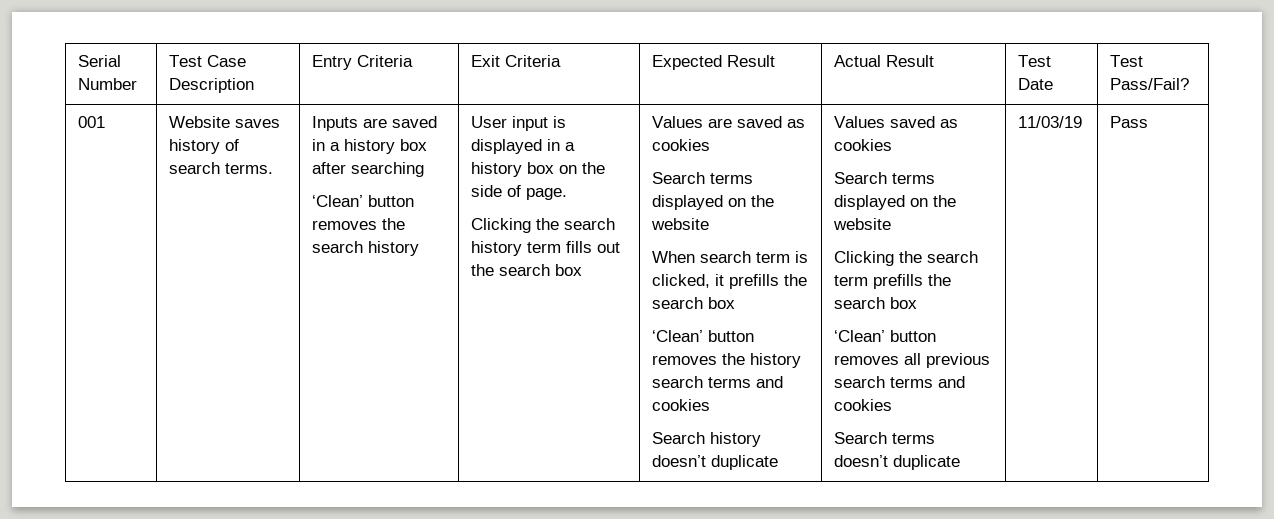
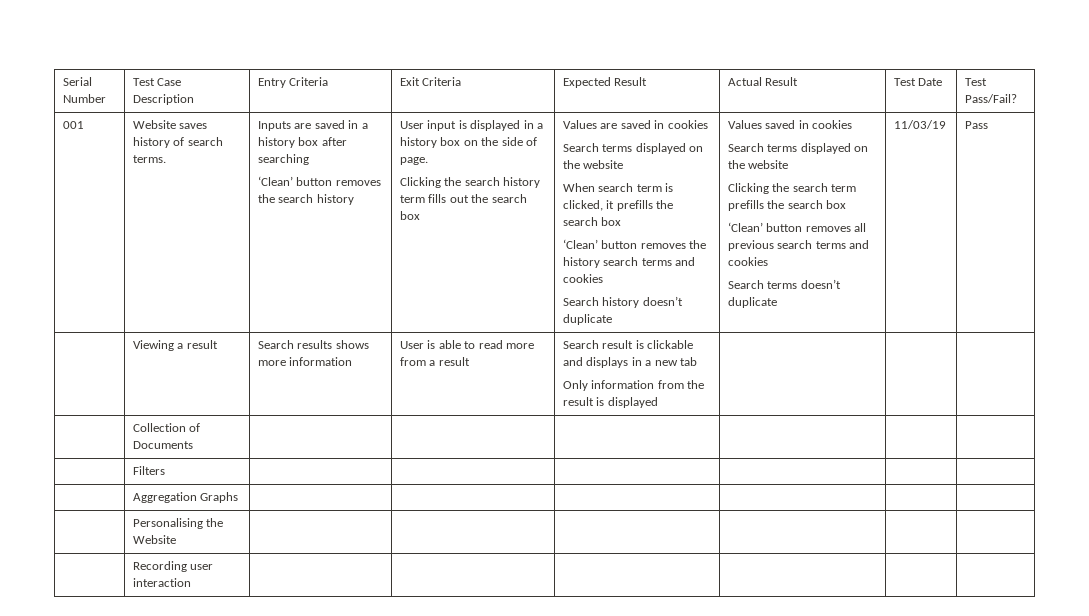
- Values are saved as cookies
+ Values are saved in cookies
- Values saved as cookies
+ Values saved in cookies
+ | Viewing a result | Search results shows more information | User is able to read more from a result | Search result is clickable and displays in a new tab
+ Only information from the result is displayed | | |
+ | Collection of Documents | | | | | |
+ | Filters | | | | | |
+ | Aggregation Graphs | | | | | |
+ | Personalising the Website | | | | | |
+ | Recording user interaction | | | | | |

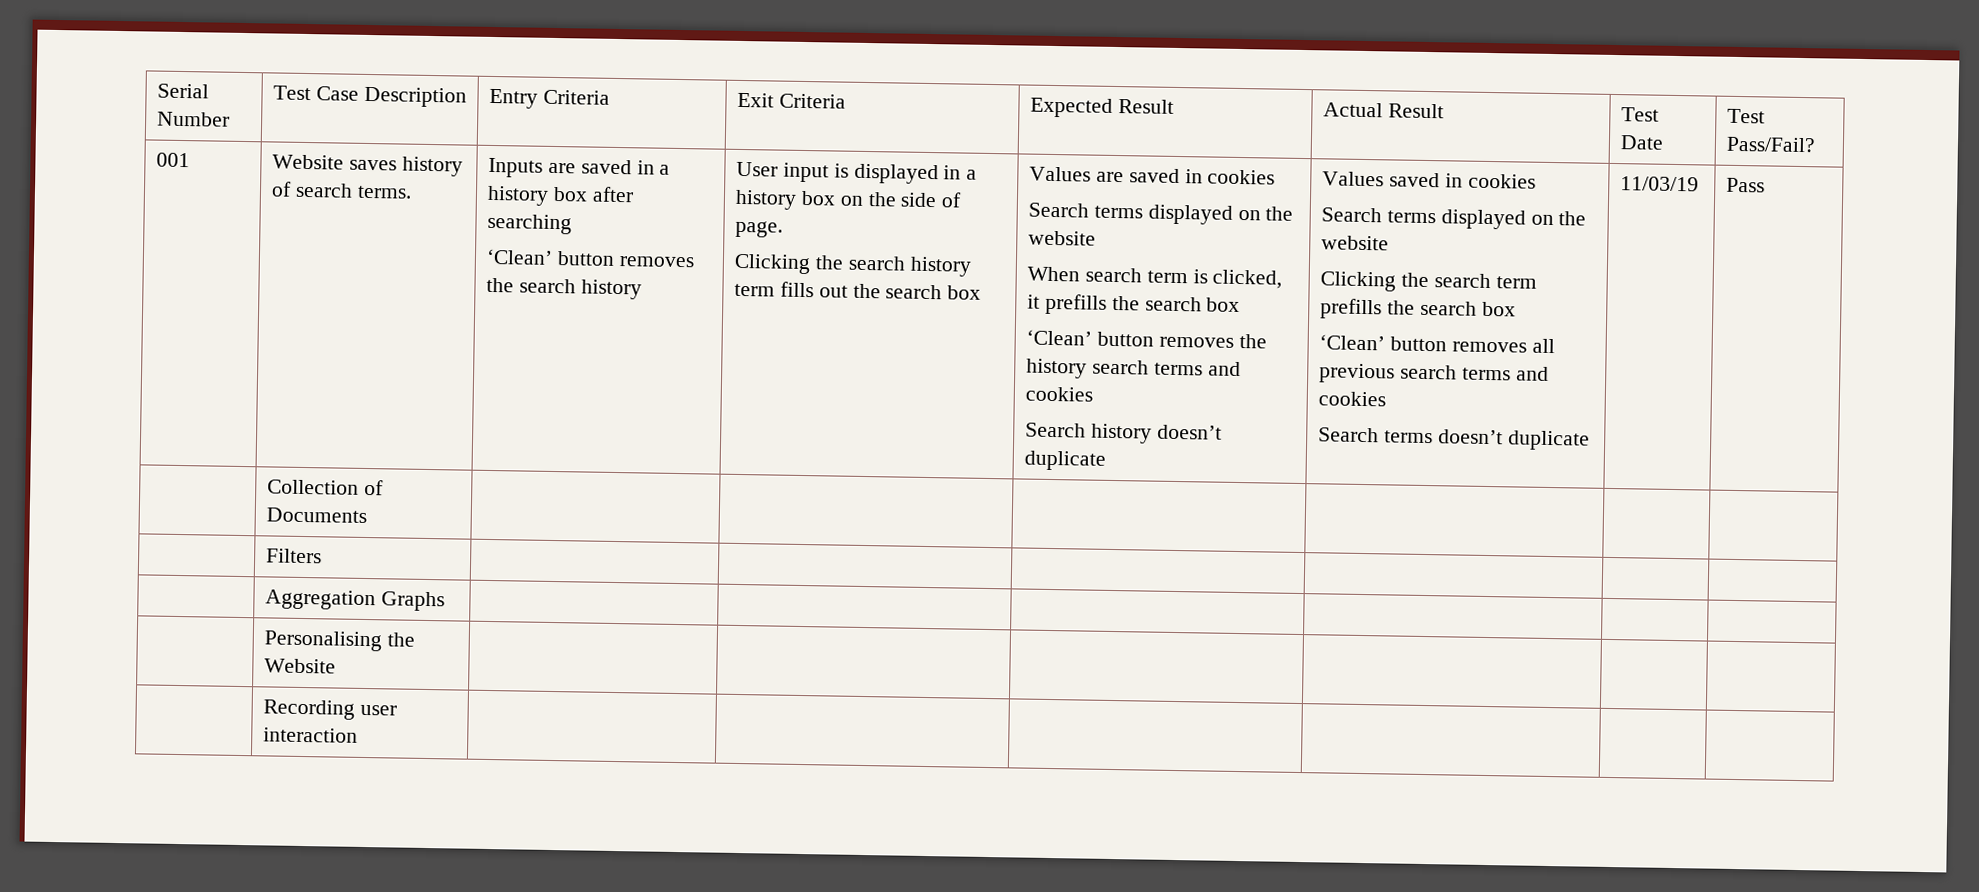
- | Viewing a result | Search results shows more information | User is able to read more from a result | Search result is clickable and displays in a new tab
- Only information from the result is displayed | | |

